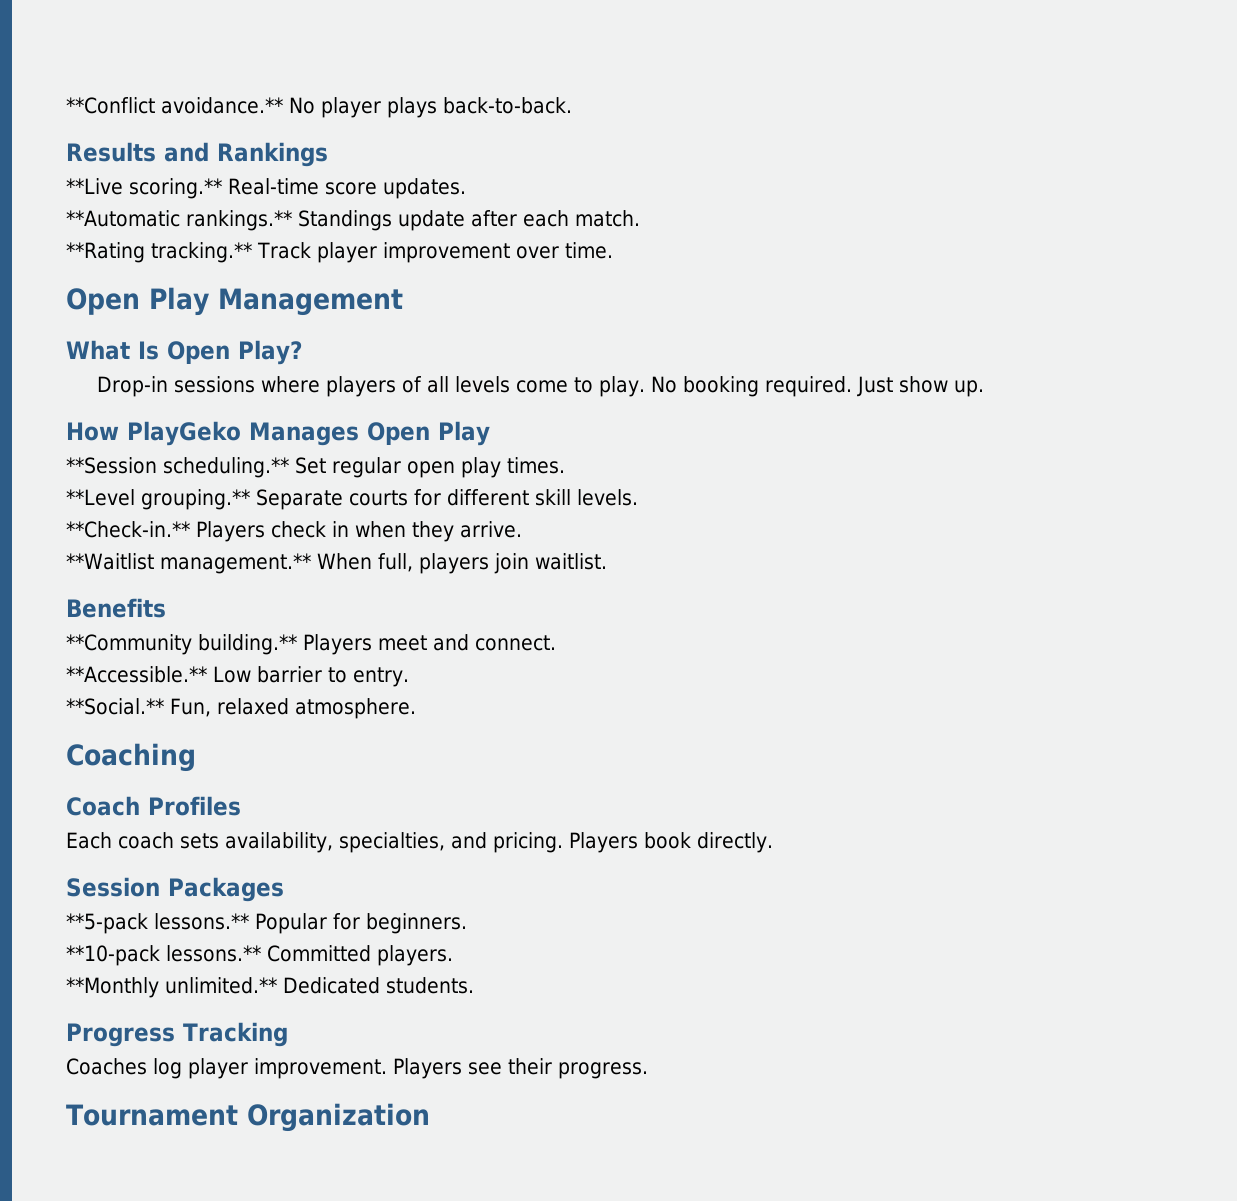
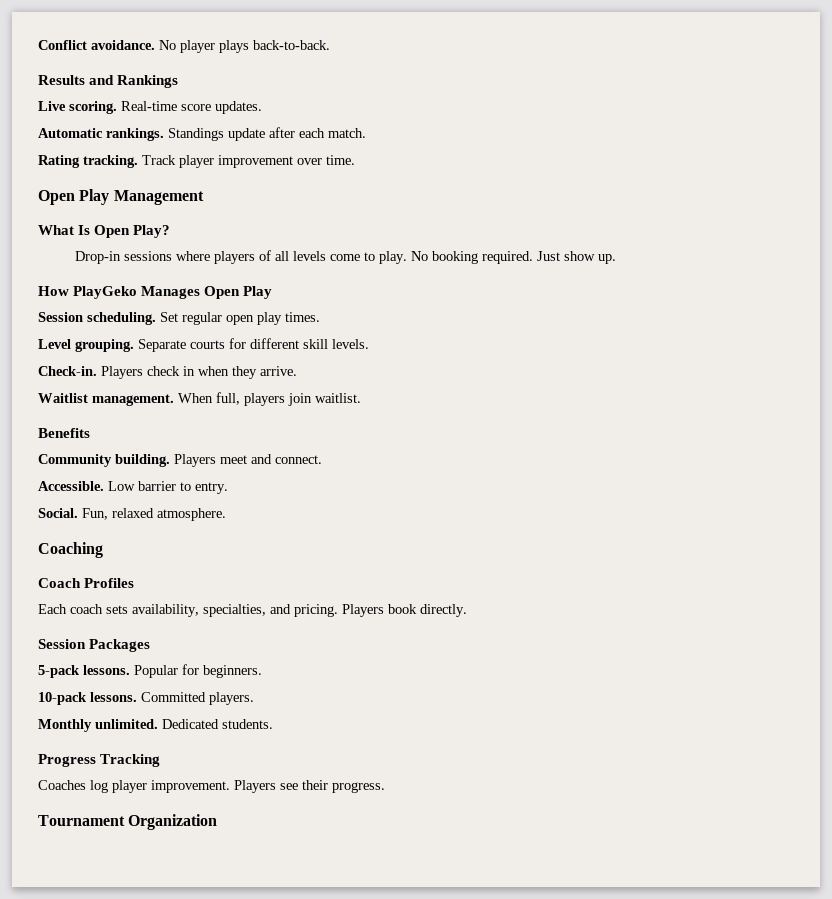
- **Conflict avoidance.** No player plays back-to-back.
+ Conflict avoidance. No player plays back-to-back.
- **Live scoring.** Real-time score updates.
+ Live scoring. Real-time score updates.
- **Automatic rankings.** Standings update after each match.
+ Automatic rankings. Standings update after each match.
- **Rating tracking.** Track player improvement over time.
+ Rating tracking. Track player improvement over time.
- **Session scheduling.** Set regular open play times.
+ Session scheduling. Set regular open play times.
- **Level grouping.** Separate courts for different skill levels.
+ Level grouping. Separate courts for different skill levels.
- **Check-in.** Players check in when they arrive.
+ Check-in. Players check in when they arrive.
- **Waitlist management.** When full, players join waitlist.
+ Waitlist management. When full, players join waitlist.
- **Community building.** Players meet and connect.
+ Community building. Players meet and connect.
- **Accessible.** Low barrier to entry.
+ Accessible. Low barrier to entry.
- **Social.** Fun, relaxed atmosphere.
+ Social. Fun, relaxed atmosphere.
- **5-pack lessons.** Popular for beginners.
+ 5-pack lessons. Popular for beginners.
- **10-pack lessons.** Committed players.
+ 10-pack lessons. Committed players.
- **Monthly unlimited.** Dedicated students.
+ Monthly unlimited. Dedicated students.

